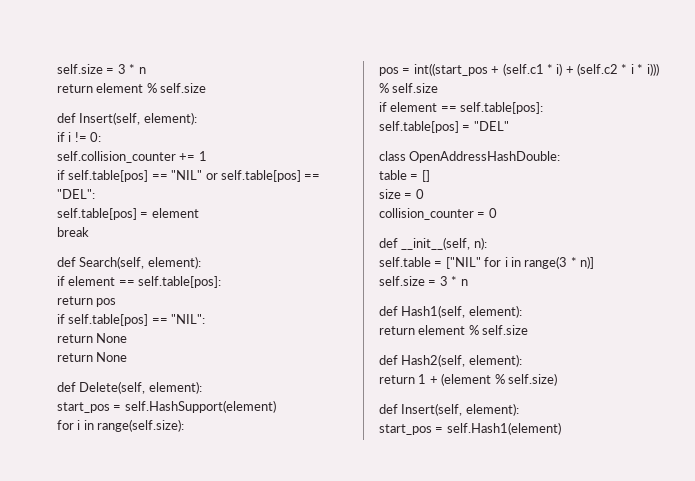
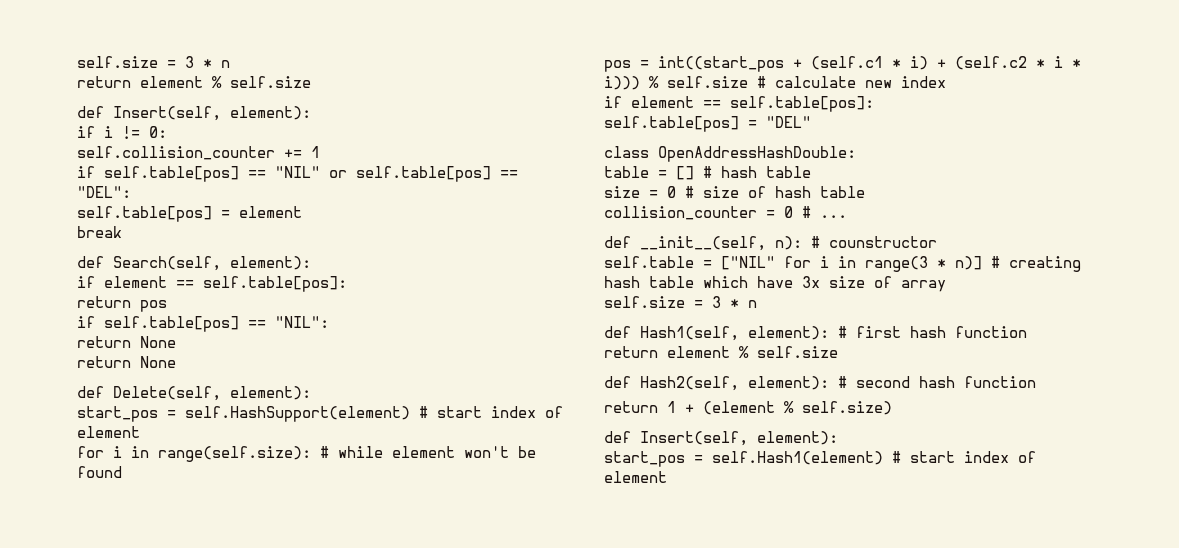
- start_pos = self.HashSupport(element)
+ start_pos = self.HashSupport(element) # start index of element
- for i in range(self.size):
+ for i in range(self.size): # while element won't be found
- pos = int((start_pos + (self.c1 * i) + (self.c2 * i * i))) % self.size
+ pos = int((start_pos + (self.c1 * i) + (self.c2 * i * i))) % self.size # calculate new index
- table = []
+ table = [] # hash table
- size = 0
+ size = 0 # size of hash table
- collision_counter = 0
+ collision_counter = 0 # ...
- def __init__(self, n):
+ def __init__(self, n): # counstructor
- self.table = ["NIL" for i in range(3 * n)]
+ self.table = ["NIL" for i in range(3 * n)] # creating hash table which have 3x size of array
- def Hash1(self, element):
+ def Hash1(self, element): # first hash function
- def Hash2(self, element):
+ def Hash2(self, element): # second hash function
- start_pos = self.Hash1(element)
+ start_pos = self.Hash1(element) # start index of element

